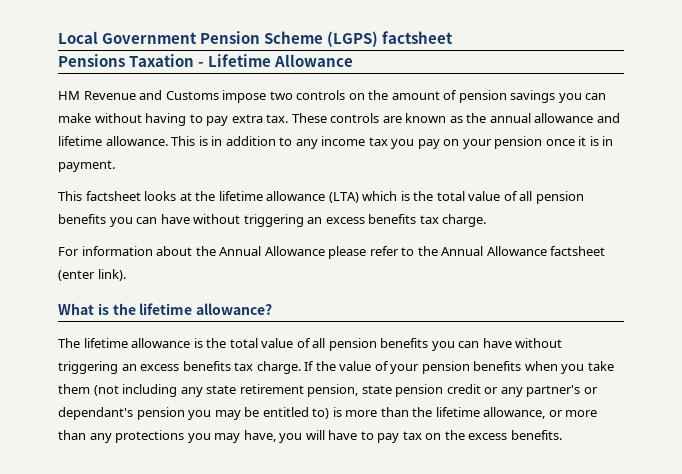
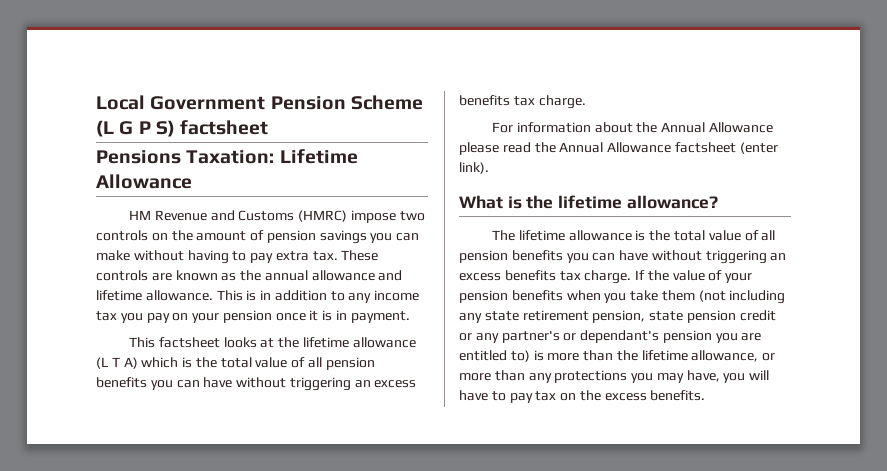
- Local Government Pension Scheme (LGPS) factsheet
+ Local Government Pension Scheme (L G P S) factsheet
- Pensions Taxation - Lifetime Allowance
+ Pensions Taxation: Lifetime Allowance
- HM Revenue and Customs impose two controls on the amount of pension savings you can make without having to pay extra tax.
+ HM Revenue and Customs (HMRC) impose two controls on the amount of pension savings you can make without having to pay extra tax.
- This factsheet looks at the lifetime allowance (LTA) which is the total value of all pension benefits you can have without triggering an excess benefits tax charge.
+ This factsheet looks at the lifetime allowance (L T A) which is the total value of all pension benefits you can have without triggering an excess benefits tax charge.
- For information about the Annual Allowance please refer to the Annual Allowance factsheet (enter link).
+ For information about the Annual Allowance please read the Annual Allowance factsheet (enter link).
- If the value of your pension benefits when you take them (not including any state retirement pension, state pension credit or any partner's or dependant's pension you may be entitled to) is more than the lifetime allowance, or more than any protections you may have, you will have to pay tax on the excess benefits.
+ If the value of your pension benefits when you take them (not including any state retirement pension, state pension credit or any partner's or dependant's pension you are entitled to) is more than the lifetime allowance, or more than any protections you may have, you will have to pay tax on the excess benefits.

